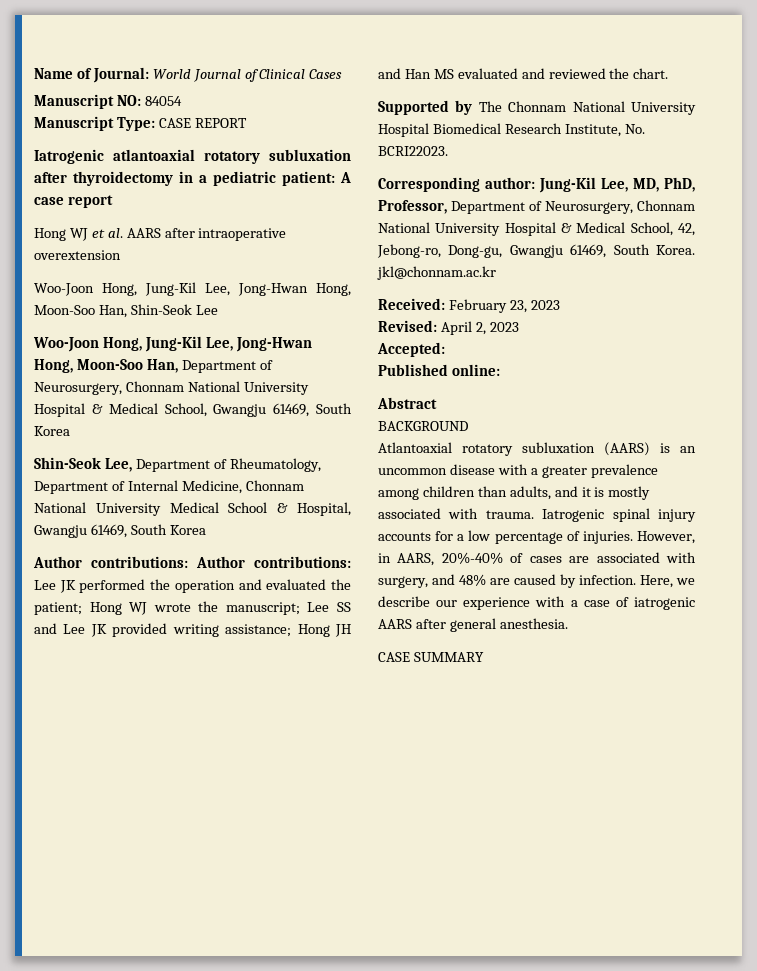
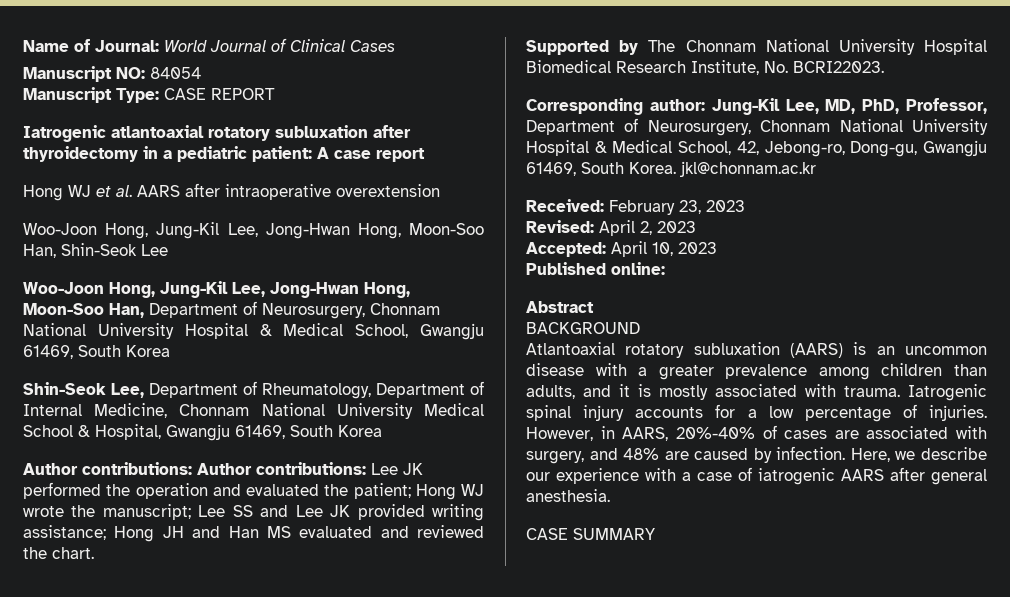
- Accepted:
+ Accepted: April 10, 2023

